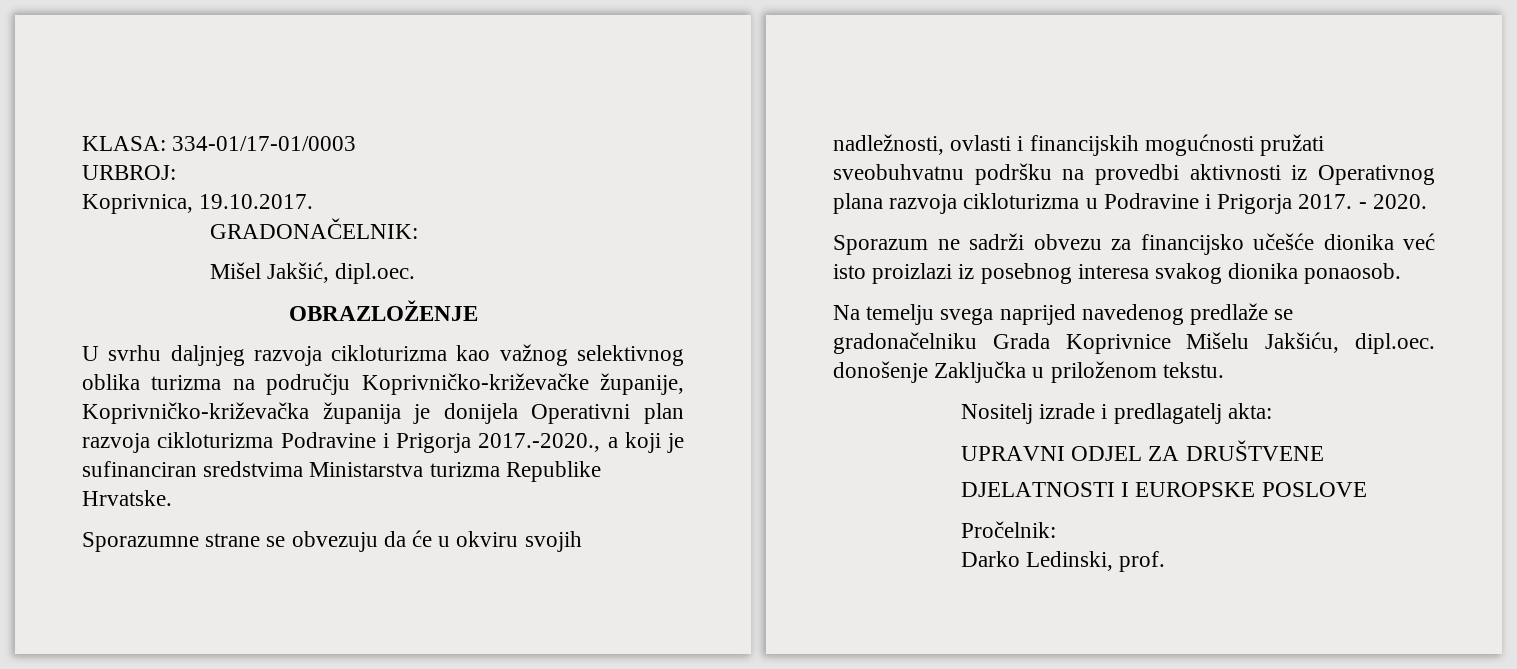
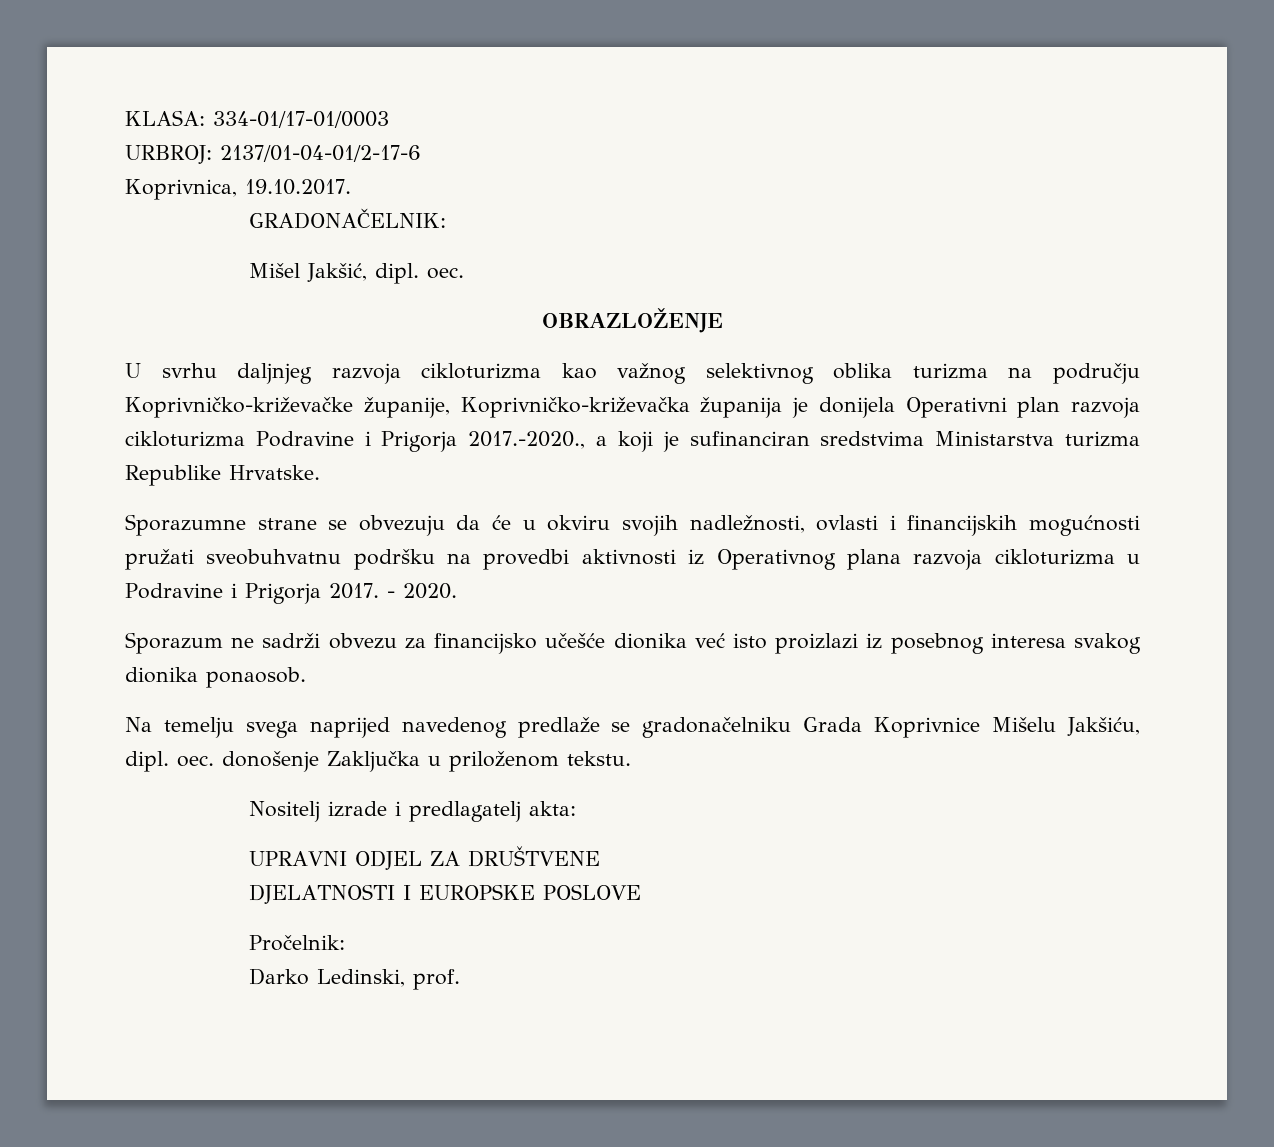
- URBROJ:
+ URBROJ: 2137/01-04-01/2-17-6
- Mišel Jakšić, dipl.oec.
+ Mišel Jakšić, dipl. oec.
- Na temelju svega naprijed navedenog predlaže se gradonačelniku Grada Koprivnice Mišelu Jakšiću, dipl.oec. donošenje Zaključka u priloženom tekstu.
+ Na temelju svega naprijed navedenog predlaže se gradonačelniku Grada Koprivnice Mišelu Jakšiću, dipl. oec. donošenje Zaključka u priloženom tekstu.

